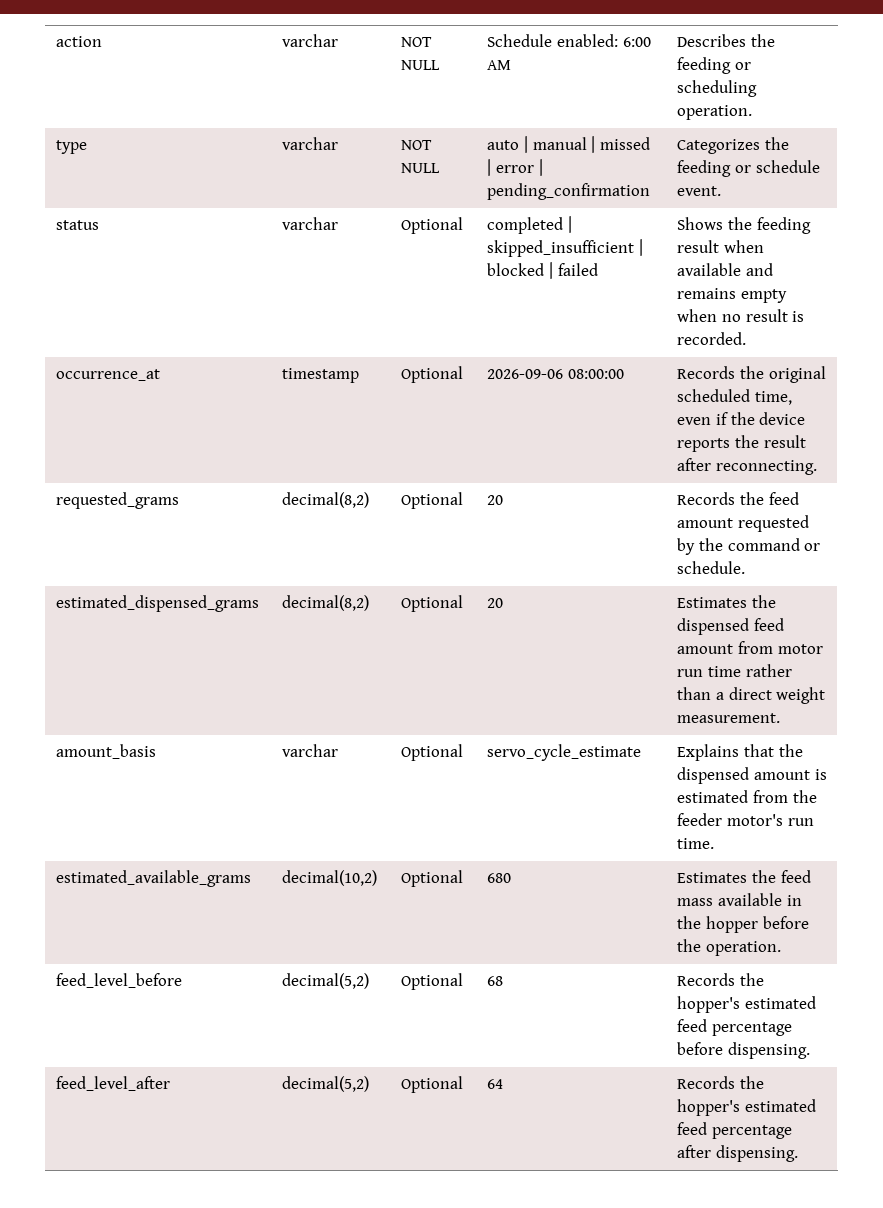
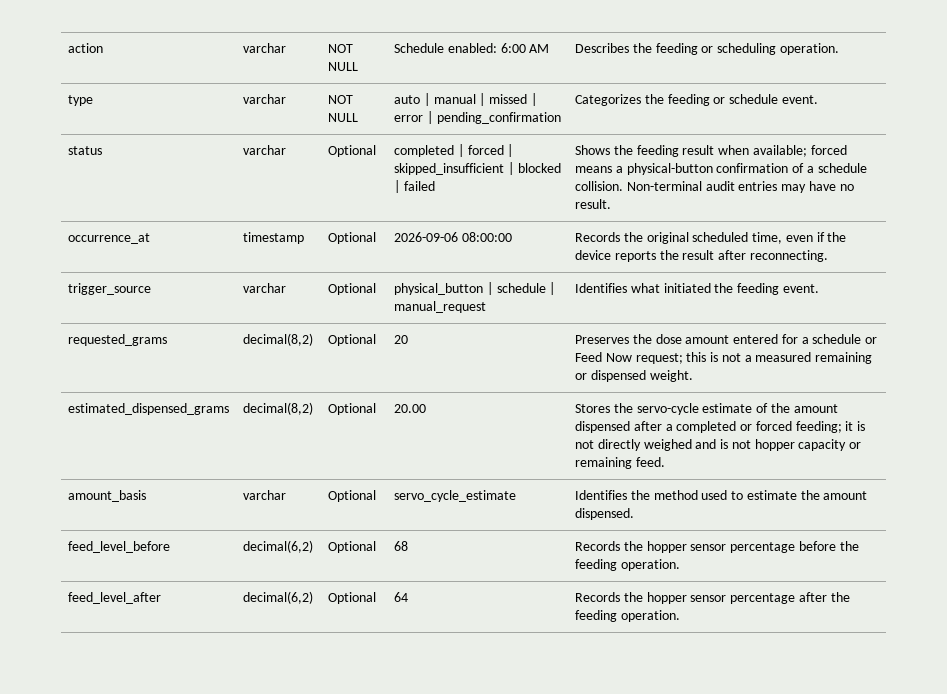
- status | varchar | Optional | completed | skipped_insufficient | blocked | failed | Shows the feeding result when available and remains empty when no result is recorded.
+ status | varchar | Optional | completed | forced | skipped_insufficient | blocked | failed | Shows the feeding result when available; forced means a physical-button confirmation of a schedule collision. Non-terminal audit entries may have no result.
- requested_grams | decimal(8,2) | Optional | 20 | Records the feed amount requested by the command or schedule.
- estimated_dispensed_grams | decimal(8,2) | Optional | 20 | Estimates the dispensed feed amount from motor run time rather than a direct weight measurement.
- amount_basis | varchar | Optional | servo_cycle_estimate | Explains that the dispensed amount is estimated from the feeder motor's run time.
- estimated_available_grams | decimal(10,2) | Optional | 680 | Estimates the feed mass available in the hopper before the operation.
+ trigger_source | varchar | Optional | physical_button | schedule | manual_request | Identifies what initiated the feeding event.
+ requested_grams | decimal(8,2) | Optional | 20 | Preserves the dose amount entered for a schedule or Feed Now request; this is not a measured remaining or dispensed weight.
+ estimated_dispensed_grams | decimal(8,2) | Optional | 20.00 | Stores the servo-cycle estimate of the amount dispensed after a completed or forced feeding; it is not directly weighed and is not hopper capacity or remaining feed.
+ amount_basis | varchar | Optional | servo_cycle_estimate | Identifies the method used to estimate the amount dispensed.
- feed_level_before | decimal(5,2) | Optional | 68 | Records the hopper's estimated feed percentage before dispensing.
+ feed_level_before | decimal(6,2) | Optional | 68 | Records the hopper sensor percentage before the feeding operation.
- feed_level_after | decimal(5,2) | Optional | 64 | Records the hopper's estimated feed percentage after dispensing.
+ feed_level_after | decimal(6,2) | Optional | 64 | Records the hopper sensor percentage after the feeding operation.

